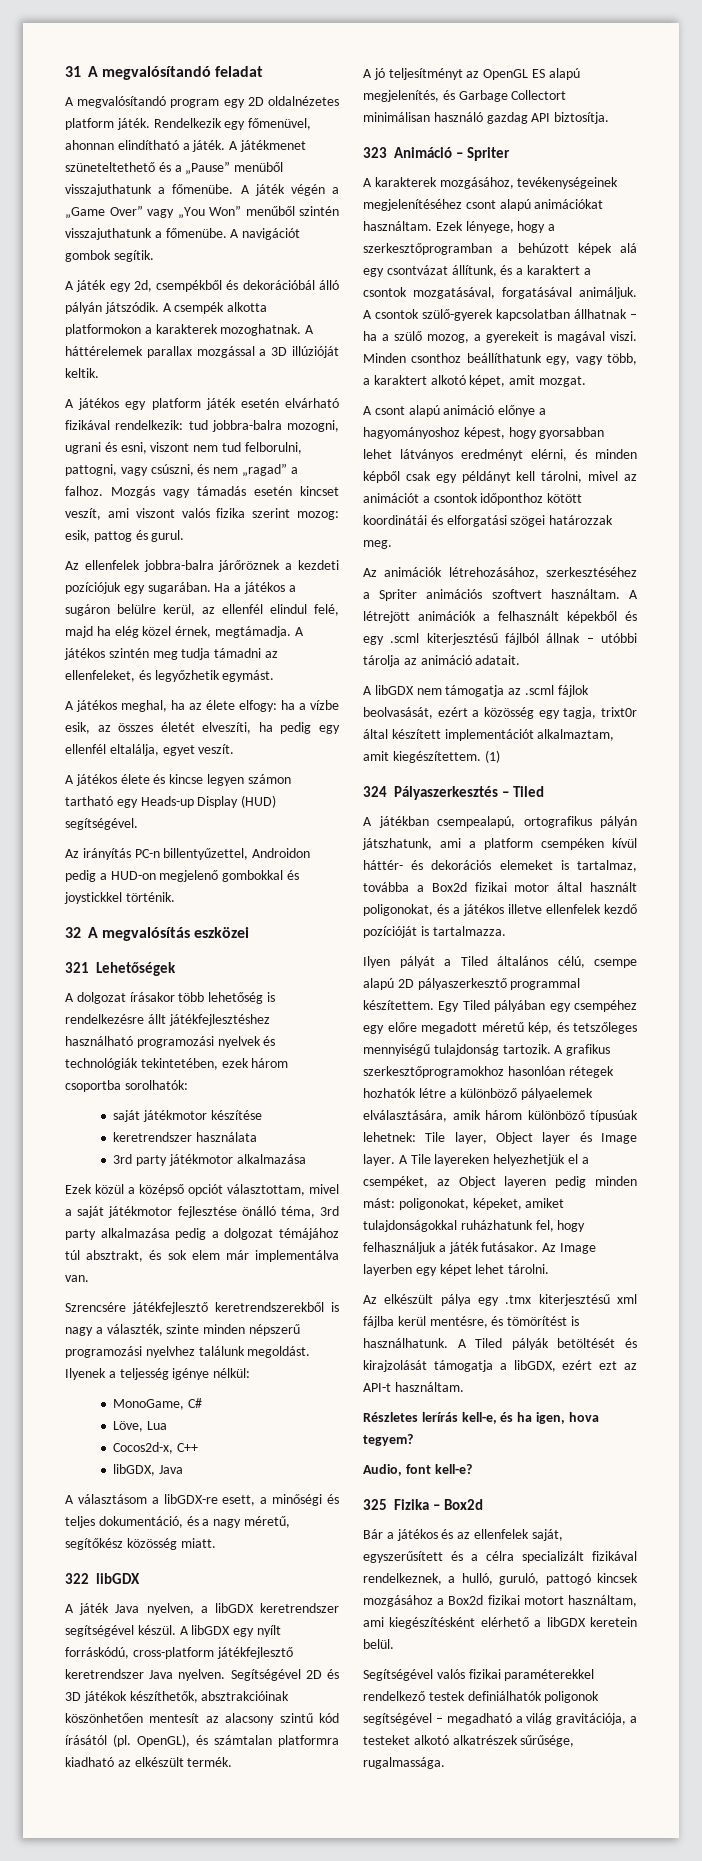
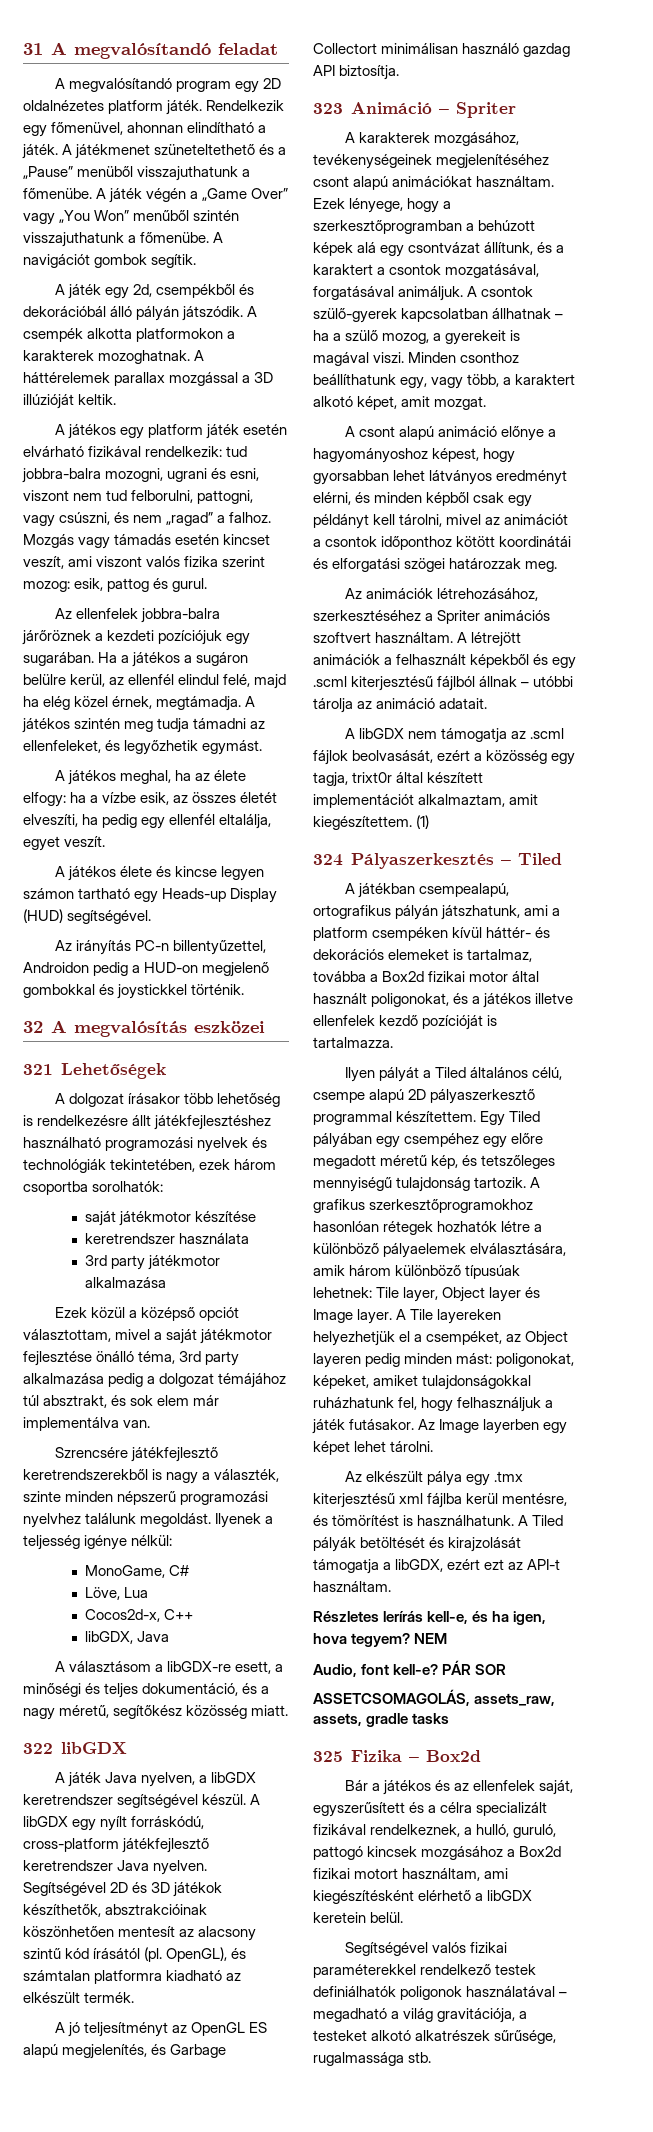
+ NEM
+ PÁR SOR
+ ASSETCSOMAGOLÁS, assets_raw, assets, gradle tasks
- Segítségével valós fizikai paraméterekkel rendelkező testek definiálhatók poligonok segítségével – megadható a világ gravitációja, a testeket alkotó alkatrészek sűrűsége, rugalmassága.
+ Segítségével valós fizikai paraméterekkel rendelkező testek definiálhatók poligonok használatával – megadható a világ gravitációja, a testeket alkotó alkatrészek sűrűsége, rugalmassága stb.

